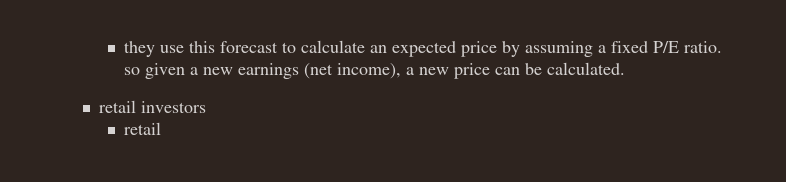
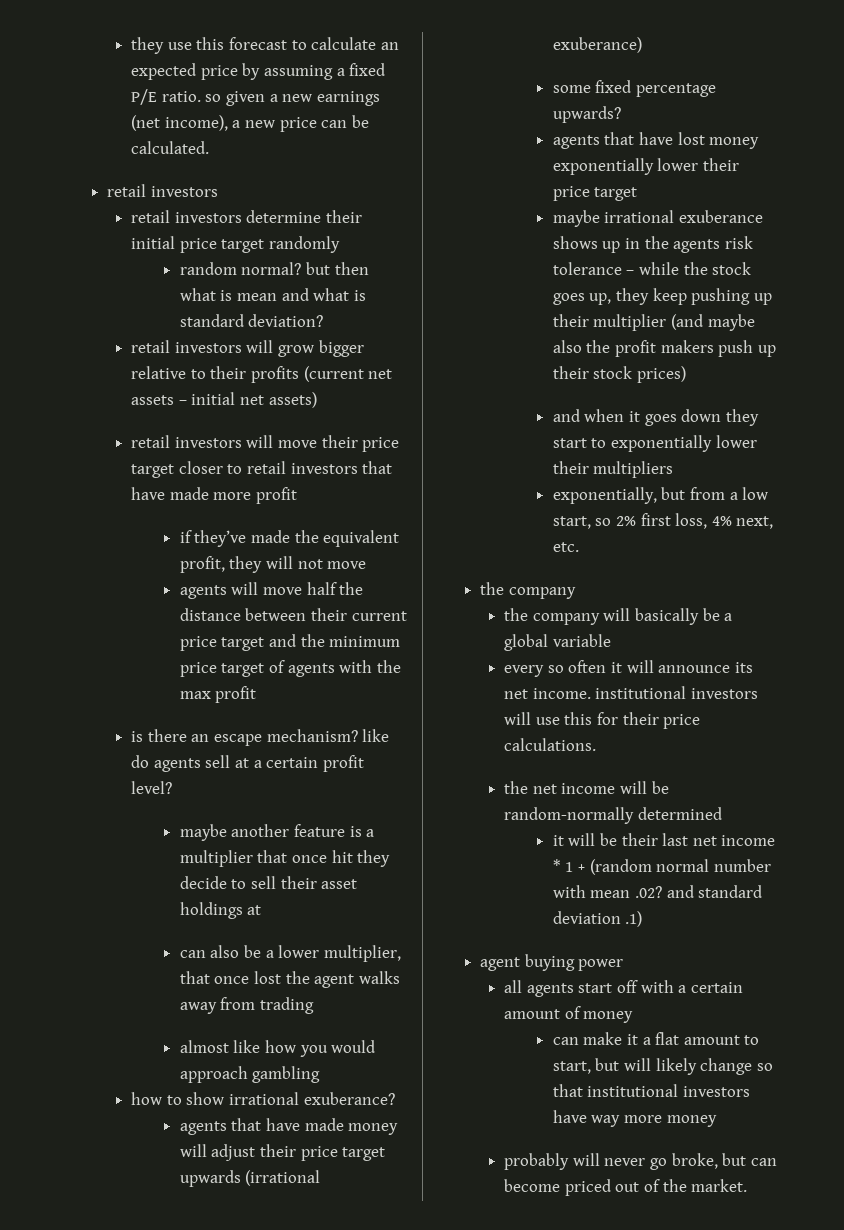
  they use this forecast to calculate an expected price by assuming a fixed P/E ratio. so given a new earnings (net income), a new price can be calculated.
  retail investors
- retail
+ retail investors determine their initial price target randomly
+ random normal? but then what is mean and what is standard deviation?
+ retail investors will grow bigger relative to their profits (current net assets – initial net assets)
+ retail investors will move their price target closer to retail investors that have made more profit
+ if they’ve made the equivalent profit, they will not move
+ agents will move half the distance between their current price target and the minimum price target of agents with the max profit
+ is there an escape mechanism? like do agents sell at a certain profit level?
+ maybe another feature is a multiplier that once hit they decide to sell their asset holdings at
+ can also be a lower multiplier, that once lost the agent walks away from trading
+ almost like how you would approach gambling
+ how to show irrational exuberance?
+ agents that have made money will adjust their price target upwards (irrational exuberance)
+ some fixed percentage upwards?
+ agents that have lost money exponentially lower their price target
+ maybe irrational exuberance shows up in the agents risk tolerance – while the stock goes up, they keep pushing up their multiplier (and maybe also the profit makers push up their stock prices)
+ and when it goes down they start to exponentially lower their multipliers
+ exponentially, but from a low start, so 2% first loss, 4% next, etc.
+ the company
+ the company will basically be a global variable
+ every so often it will announce its net income. institutional investors will use this for their price calculations.
+ the net income will be random-normally determined
+ it will be their last net income * 1 + (random normal number with mean .02? and standard deviation .1)
+ agent buying power
+ all agents start off with a certain amount of money
+ can make it a flat amount to start, but will likely change so that institutional investors have way more money
+ probably will never go broke, but can become priced out of the market.

